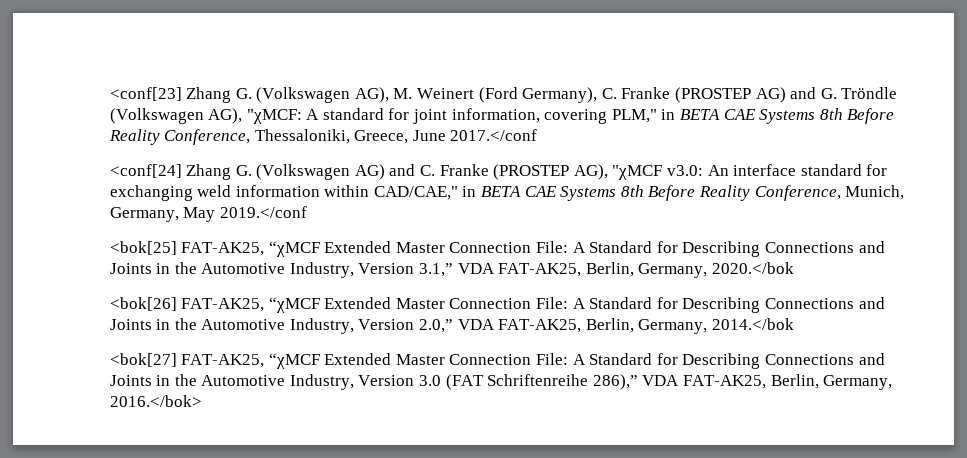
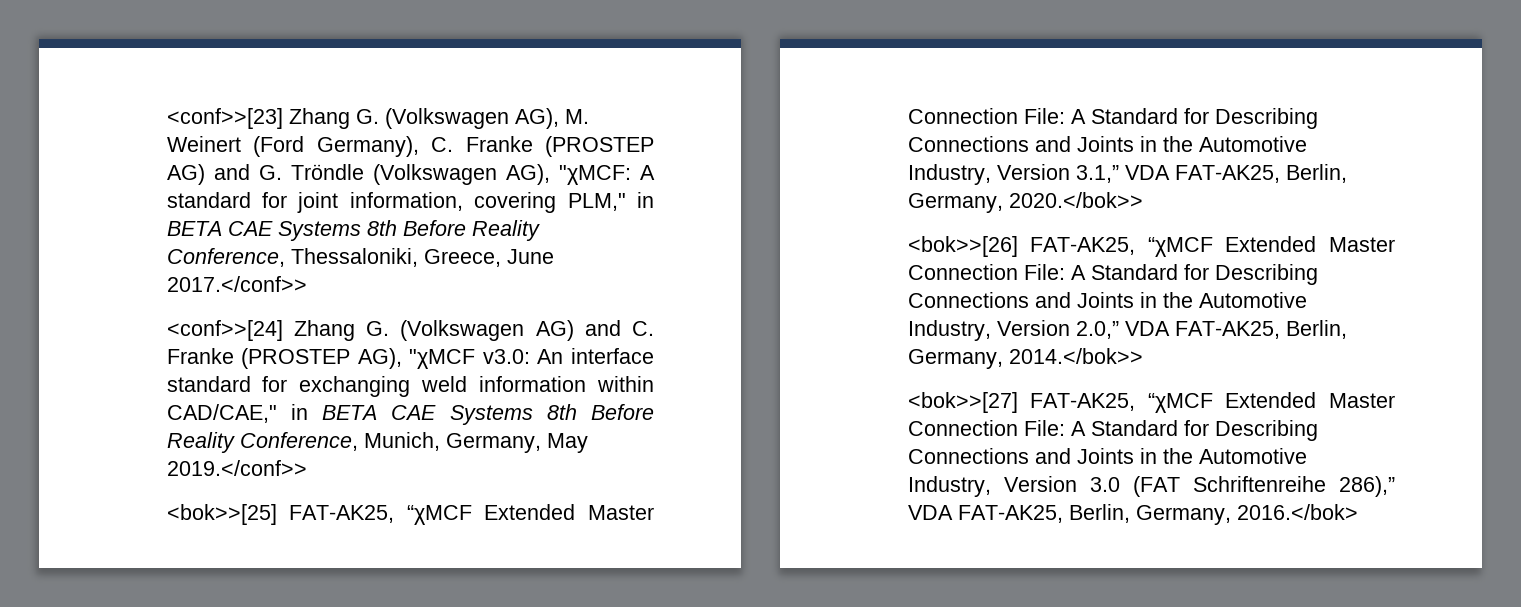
- <conf[23] Zhang G. (Volkswagen AG), M. Weinert (Ford Germany), C. Franke (PROSTEP AG) and G. Tröndle (Volkswagen AG), "χMCF:
+ <conf>>[23] Zhang G. (Volkswagen AG), M. Weinert (Ford Germany), C. Franke (PROSTEP AG) and G. Tröndle (Volkswagen AG), "χMCF:
- A standard for joint information, covering PLM," in BETA CAE Systems 8th Before Reality Conference, Thessaloniki, Greece, June 2017.</conf
- <conf[24] Zhang G. (Volkswagen AG) and C. Franke (PROSTEP AG), "χMCF v3.0:
+ A standard for joint information, covering PLM," in BETA CAE Systems 8th Before Reality Conference, Thessaloniki, Greece, June 2017.</conf>>
+ <conf>>[24] Zhang G. (Volkswagen AG) and C. Franke (PROSTEP AG), "χMCF v3.0:
- An interface standard for exchanging weld information within CAD/CAE," in BETA CAE Systems 8th Before Reality Conference, Munich, Germany, May 2019.</conf
- <bok[25] FAT-AK25, “χMCF Extended Master Connection File:
+ An interface standard for exchanging weld information within CAD/CAE," in BETA CAE Systems 8th Before Reality Conference, Munich, Germany, May 2019.</conf>>
+ <bok>>[25] FAT-AK25, “χMCF Extended Master Connection File:
- A Standard for Describing Connections and Joints in the Automotive Industry, Version 3.1,” VDA FAT-AK25, Berlin, Germany, 2020.</bok
- <bok[26] FAT-AK25, “χMCF Extended Master Connection File:
+ A Standard for Describing Connections and Joints in the Automotive Industry, Version 3.1,” VDA FAT-AK25, Berlin, Germany, 2020.</bok>>
+ <bok>>[26] FAT-AK25, “χMCF Extended Master Connection File:
- A Standard for Describing Connections and Joints in the Automotive Industry, Version 2.0,” VDA FAT-AK25, Berlin, Germany, 2014.</bok
- <bok[27] FAT-AK25, “χMCF Extended Master Connection File:
+ A Standard for Describing Connections and Joints in the Automotive Industry, Version 2.0,” VDA FAT-AK25, Berlin, Germany, 2014.</bok>>
+ <bok>>[27] FAT-AK25, “χMCF Extended Master Connection File:

